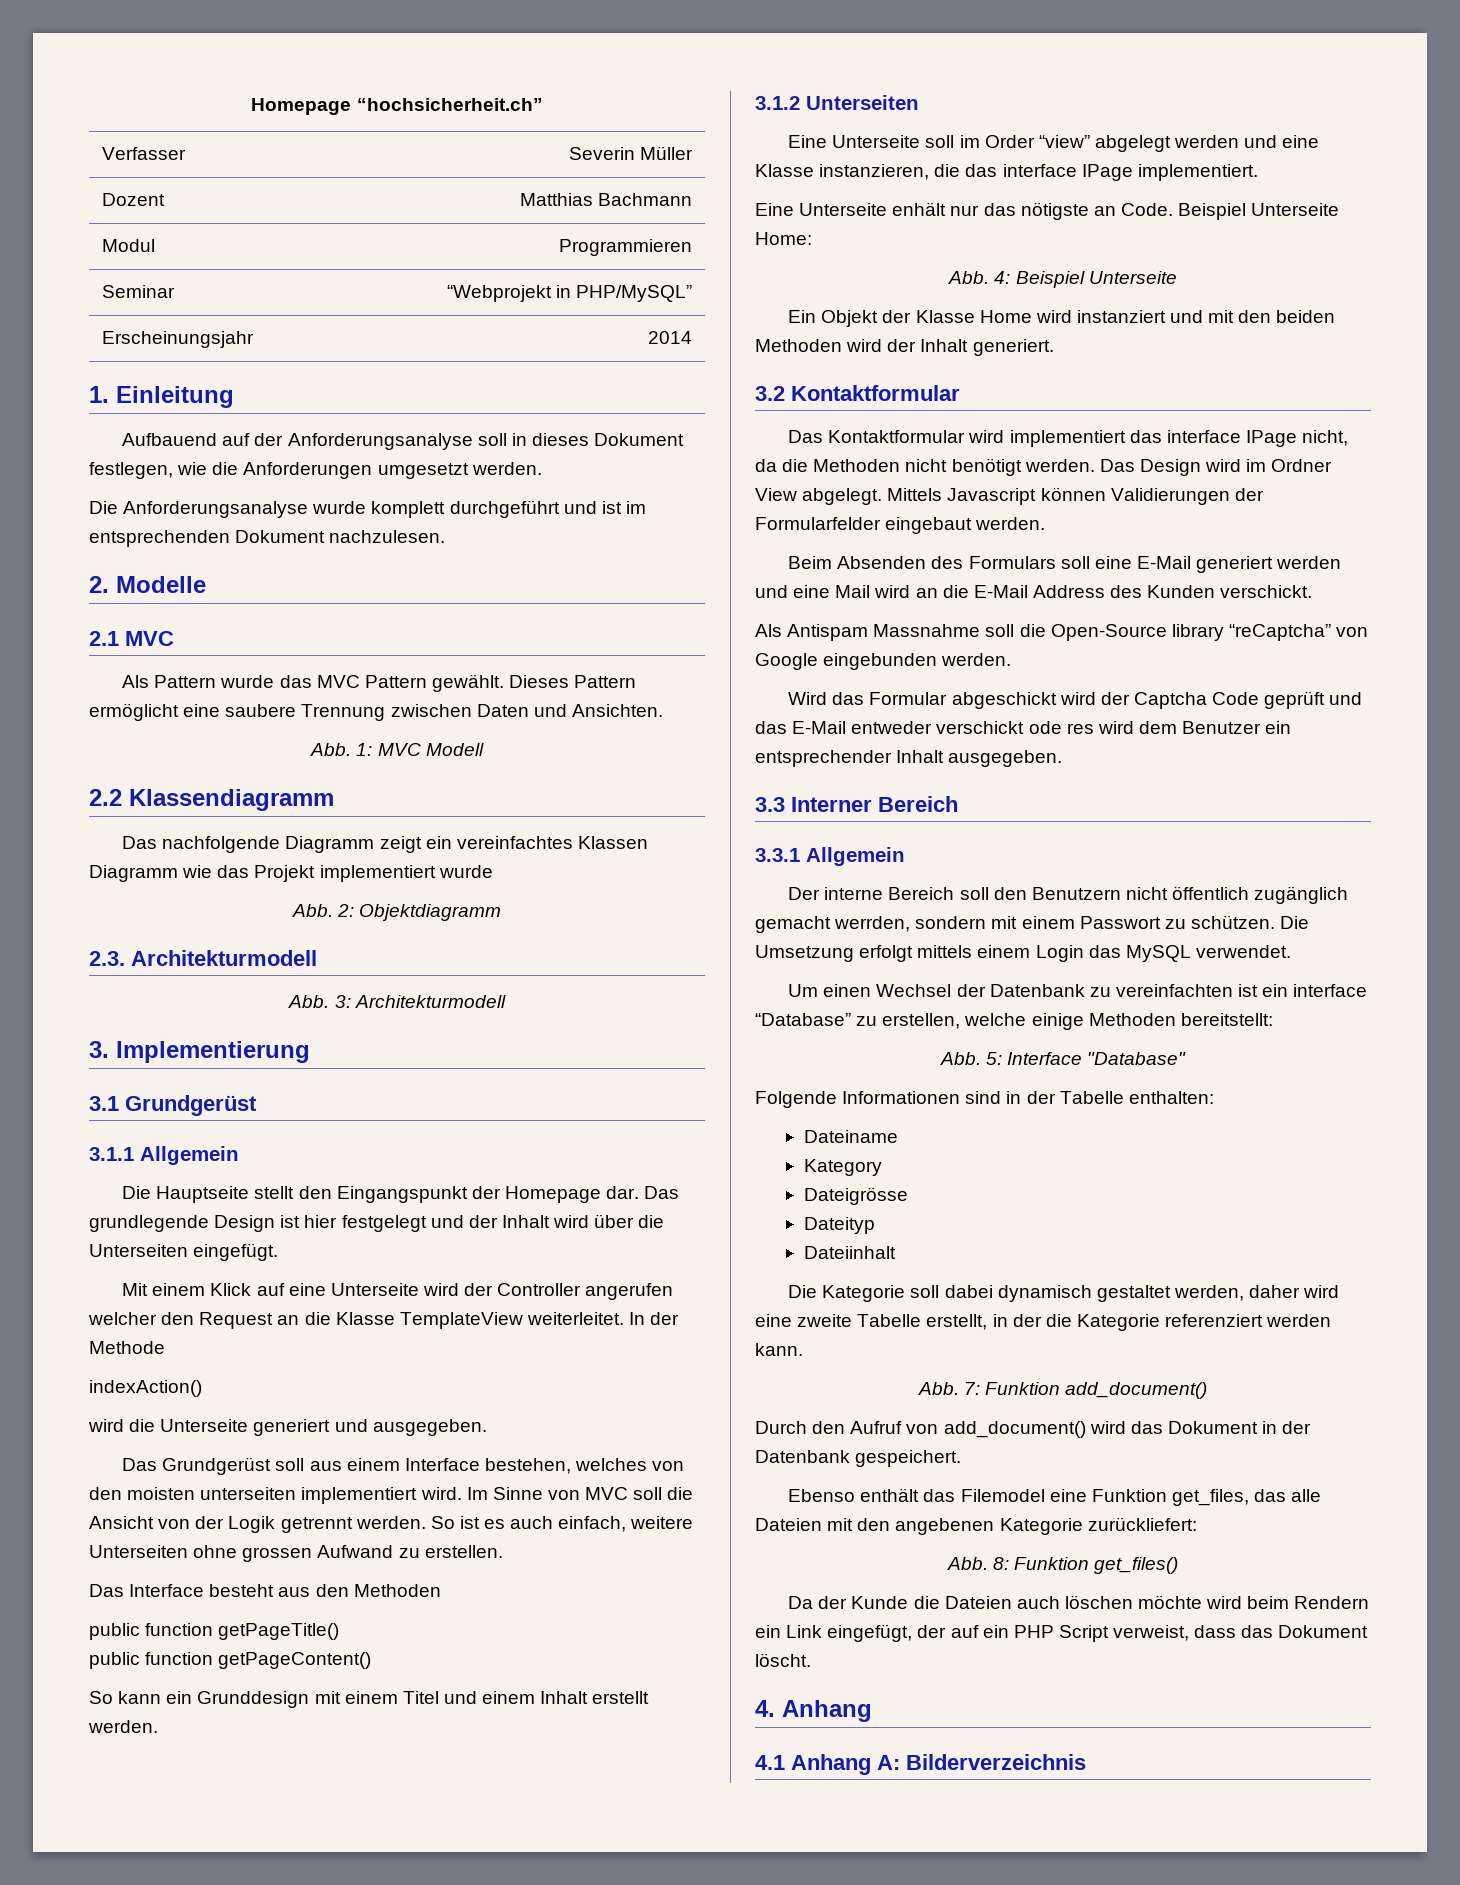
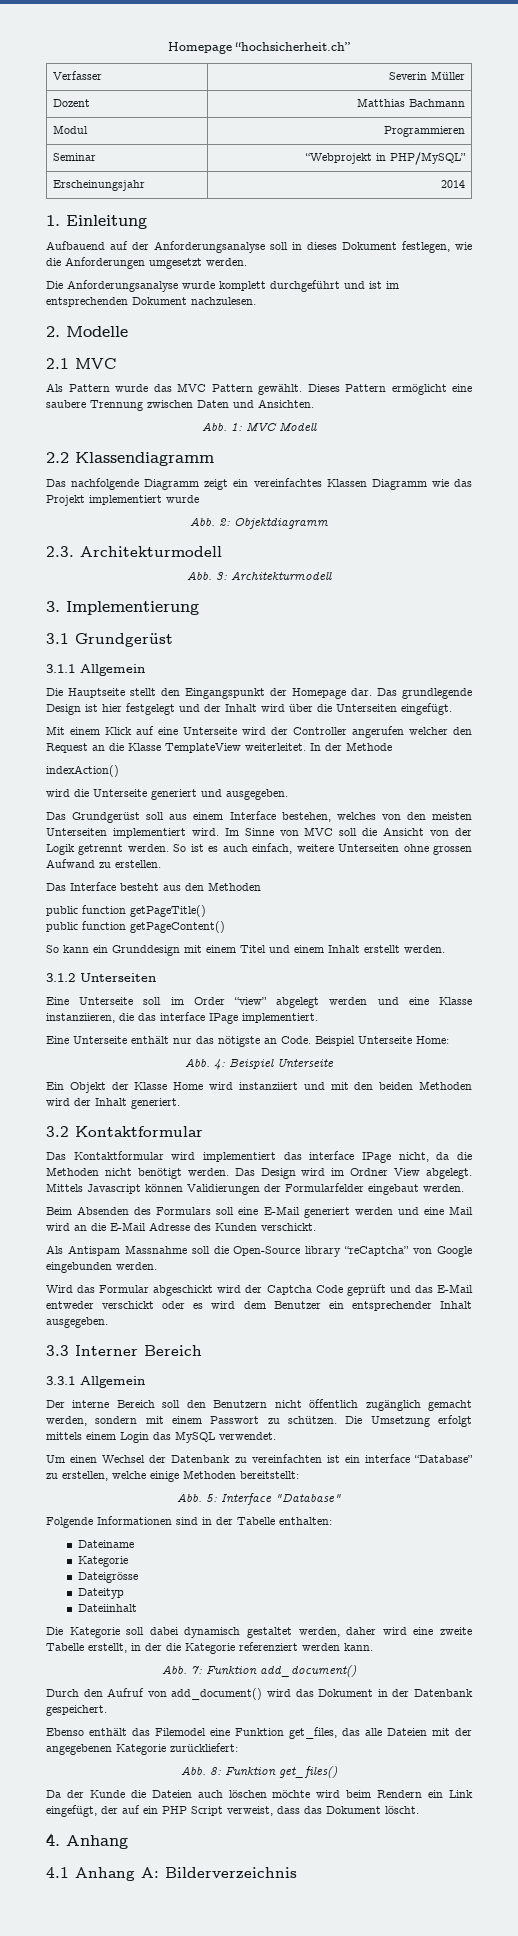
- Das Grundgerüst soll aus einem Interface bestehen, welches von den moisten unterseiten implementiert wird.
+ Das Grundgerüst soll aus einem Interface bestehen, welches von den meisten Unterseiten implementiert wird.
- Eine Unterseite soll im Order “view” abgelegt werden und eine Klasse instanzieren, die das interface IPage implementiert.
+ Eine Unterseite soll im Order “view” abgelegt werden und eine Klasse instanziieren, die das interface IPage implementiert.
- Eine Unterseite enhält nur das nötigste an Code.
+ Eine Unterseite enthält nur das nötigste an Code.
- Ein Objekt der Klasse Home wird instanziert und mit den beiden Methoden wird der Inhalt generiert.
+ Ein Objekt der Klasse Home wird instanziiert und mit den beiden Methoden wird der Inhalt generiert.
- Beim Absenden des Formulars soll eine E-Mail generiert werden und eine Mail wird an die E-Mail Address des Kunden verschickt.
+ Beim Absenden des Formulars soll eine E-Mail generiert werden und eine Mail wird an die E-Mail Adresse des Kunden verschickt.
- Wird das Formular abgeschickt wird der Captcha Code geprüft und das E-Mail entweder verschickt ode res wird dem Benutzer ein entsprechender Inhalt ausgegeben.
+ Wird das Formular abgeschickt wird der Captcha Code geprüft und das E-Mail entweder verschickt oder es wird dem Benutzer ein entsprechender Inhalt ausgegeben.
- Der interne Bereich soll den Benutzern nicht öffentlich zugänglich gemacht werrden, sondern mit einem Passwort zu schützen.
+ Der interne Bereich soll den Benutzern nicht öffentlich zugänglich gemacht werden, sondern mit einem Passwort zu schützen.
  Dateiname
- Kategory
+ Kategorie
- Ebenso enthält das Filemodel eine Funktion get_files, das alle Dateien mit den angebenen Kategorie zurückliefert:
+ Ebenso enthält das Filemodel eine Funktion get_files, das alle Dateien mit der angegebenen Kategorie zurückliefert:

